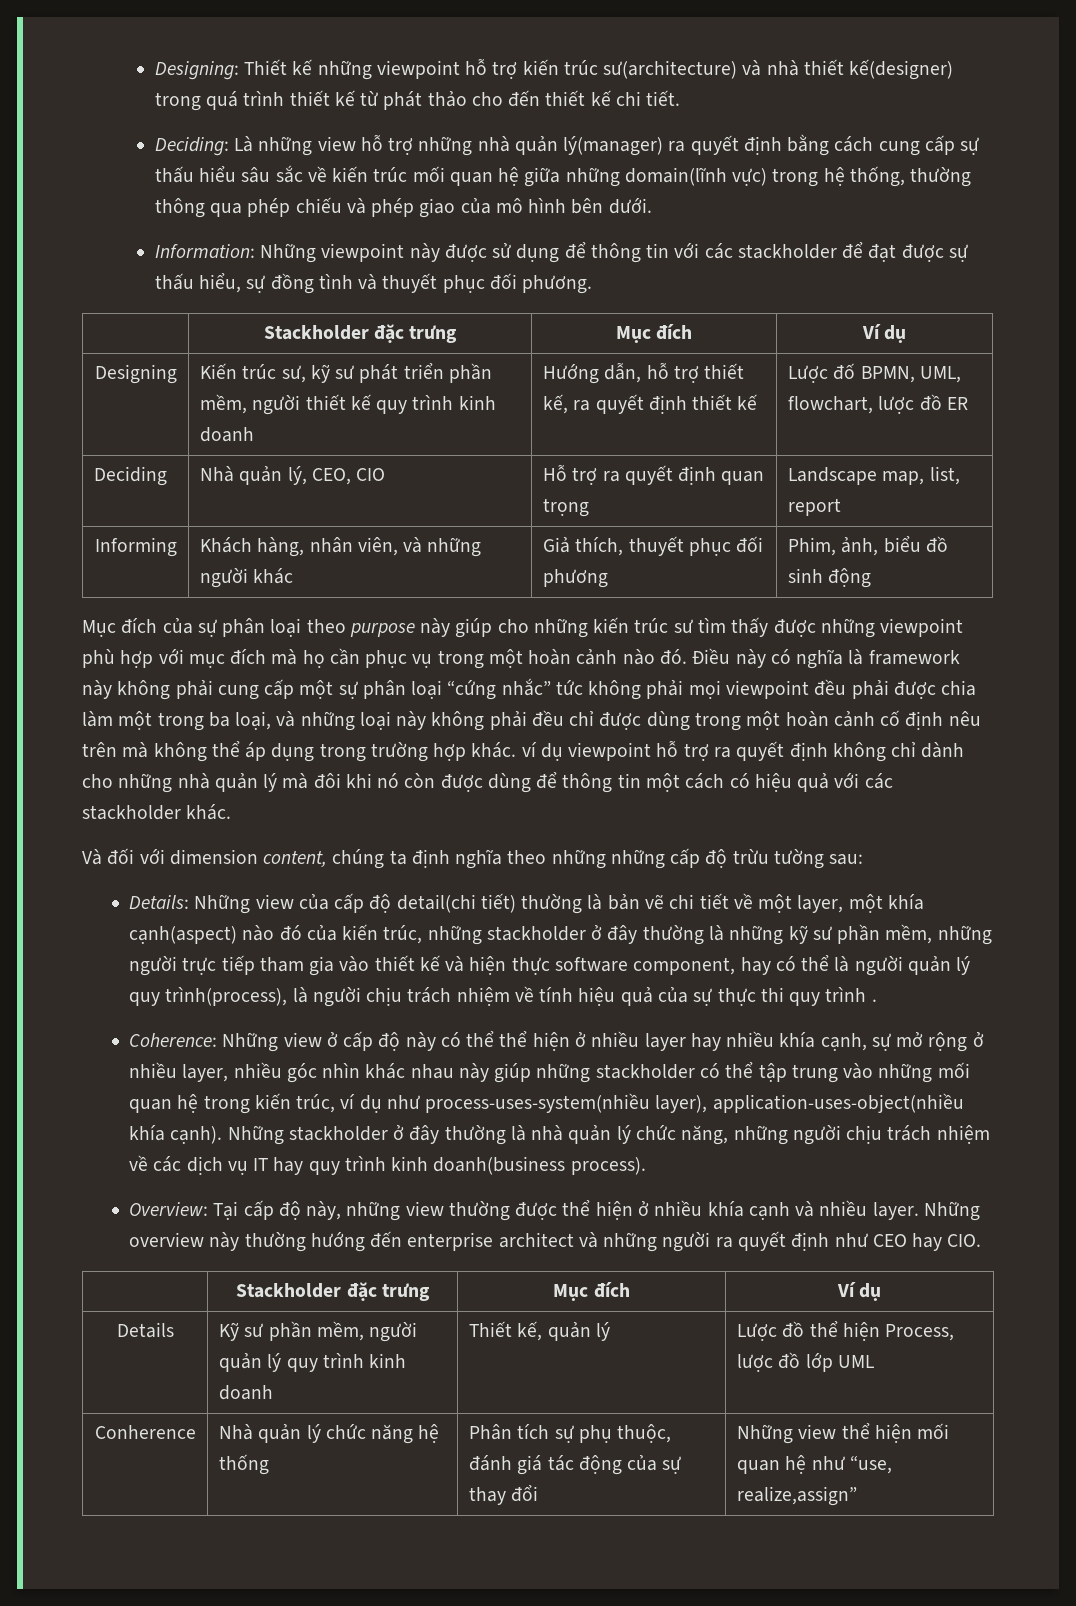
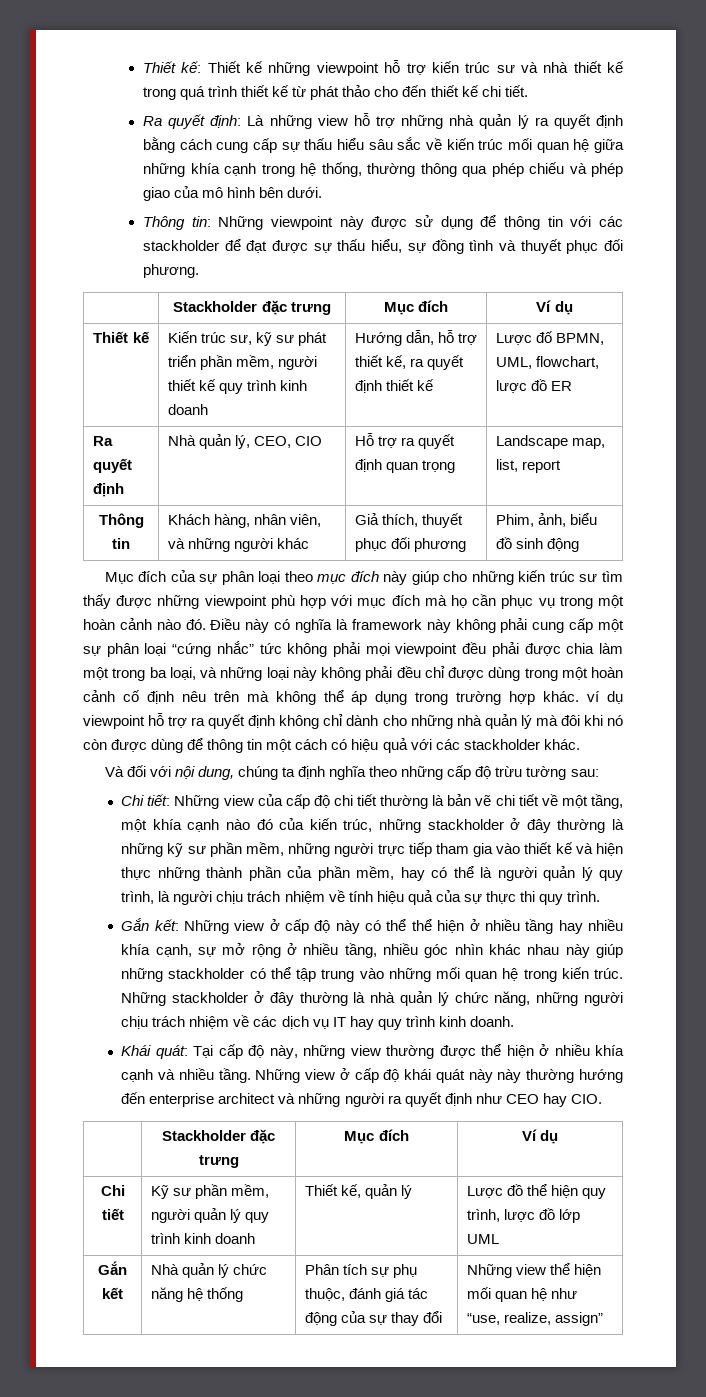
- Designing: Thiết kế những viewpoint hỗ trợ kiến trúc sư(architecture) và nhà thiết kế(designer) trong quá trình thiết kế từ phát thảo cho đến thiết kế chi tiết.
+ Thiết kế: Thiết kế những viewpoint hỗ trợ kiến trúc sư và nhà thiết kế trong quá trình thiết kế từ phát thảo cho đến thiết kế chi tiết.
- Deciding: Là những view hỗ trợ những nhà quản lý(manager) ra quyết định bằng cách cung cấp sự thấu hiểu sâu sắc về kiến trúc mối quan hệ giữa những domain(lĩnh vực) trong hệ thống, thường thông qua phép chiếu và phép giao của mô hình bên dưới.
+ Ra quyết định: Là những view hỗ trợ những nhà quản lý ra quyết định bằng cách cung cấp sự thấu hiểu sâu sắc về kiến trúc mối quan hệ giữa những khía cạnh trong hệ thống, thường thông qua phép chiếu và phép giao của mô hình bên dưới.
- Information: Những viewpoint này được sử dụng để thông tin với các stackholder để đạt được sự thấu hiểu, sự đồng tình và thuyết phục đối phương.
+ Thông tin: Những viewpoint này được sử dụng để thông tin với các stackholder để đạt được sự thấu hiểu, sự đồng tình và thuyết phục đối phương.
- Designing | Kiến trúc sư, kỹ sư phát triển phần mềm, người thiết kế quy trình kinh doanh | Hướng dẫn, hỗ trợ thiết kế, ra quyết định thiết kế | Lược đố BPMN, UML, flowchart, lược đồ ER
+ Thiết kế | Kiến trúc sư, kỹ sư phát triển phần mềm, người thiết kế quy trình kinh doanh | Hướng dẫn, hỗ trợ thiết kế, ra quyết định thiết kế | Lược đố BPMN, UML, flowchart, lược đồ ER
- Deciding | Nhà quản lý, CEO, CIO | Hỗ trợ ra quyết định quan trọng | Landscape map, list, report
+ Ra quyết định | Nhà quản lý, CEO, CIO | Hỗ trợ ra quyết định quan trọng | Landscape map, list, report
- Informing | Khách hàng, nhân viên, và những người khác | Giả thích, thuyết phục đối phương | Phim, ảnh, biểu đồ sinh động
+ Thông tin | Khách hàng, nhân viên, và những người khác | Giả thích, thuyết phục đối phương | Phim, ảnh, biểu đồ sinh động
- Mục đích của sự phân loại theo purpose này giúp cho những kiến trúc sư tìm thấy được những viewpoint phù hợp với mục đích mà họ cần phục vụ trong một hoàn cảnh nào đó.
+ Mục đích của sự phân loại theo mục đích này giúp cho những kiến trúc sư tìm thấy được những viewpoint phù hợp với mục đích mà họ cần phục vụ trong một hoàn cảnh nào đó.
- Và đối với dimension content, chúng ta định nghĩa theo những những cấp độ trừu tường sau:
+ Và đối với nội dung, chúng ta định nghĩa theo những cấp độ trừu tường sau:
- Details:
+ Chi tiết:
- Những view của cấp độ detail(chi tiết) thường là bản vẽ chi tiết về một layer, một khía cạnh(aspect) nào đó của kiến trúc, những stackholder ở đây thường là những kỹ sư phần mềm, những người trực tiếp tham gia vào thiết kế và hiện thực software component, hay có thể là người quản lý quy trình(process), là người chịu trách nhiệm về tính hiệu quả của sự thực thi quy trình .
- Coherence:
+ Những view của cấp độ chi tiết thường là bản vẽ chi tiết về một tầng, một khía cạnh nào đó của kiến trúc, những stackholder ở đây thường là những kỹ sư phần mềm, những người trực tiếp tham gia vào thiết kế và hiện thực những thành phần của phần mềm, hay có thể là người quản lý quy trình, là người chịu trách nhiệm về tính hiệu quả của sự thực thi quy trình.
+ Gắn kết:
- Những view ở cấp độ này có thể thể hiện ở nhiều layer hay nhiều khía cạnh, sự mở rộng ở nhiều layer, nhiều góc nhìn khác nhau này giúp những stackholder có thể tập trung vào những mối quan hệ trong kiến trúc, ví dụ như process-uses-system(nhiều layer), application-uses-object(nhiều khía cạnh).
+ Những view ở cấp độ này có thể thể hiện ở nhiều tầng hay nhiều khía cạnh, sự mở rộng ở nhiều tầng, nhiều góc nhìn khác nhau này giúp những stackholder có thể tập trung vào những mối quan hệ trong kiến trúc.
- Những stackholder ở đây thường là nhà quản lý chức năng, những người chịu trách nhiệm về các dịch vụ IT hay quy trình kinh doanh(business process).
- Overview: Tại cấp độ này, những view thường được thể hiện ở nhiều khía cạnh và nhiều layer. Những overview này thường hướng đến enterprise architect và những người ra quyết định như CEO hay CIO.
+ Những stackholder ở đây thường là nhà quản lý chức năng, những người chịu trách nhiệm về các dịch vụ IT hay quy trình kinh doanh.
+ Khái quát: Tại cấp độ này, những view thường được thể hiện ở nhiều khía cạnh và nhiều tầng. Những view ở cấp độ khái quát này này thường hướng đến enterprise architect và những người ra quyết định như CEO hay CIO.
- Details | Kỹ sư phần mềm, người quản lý quy trình kinh doanh | Thiết kế, quản lý | Lược đồ thể hiện Process, lược đồ lớp UML
+ Chi tiết | Kỹ sư phần mềm, người quản lý quy trình kinh doanh | Thiết kế, quản lý | Lược đồ thể hiện quy trình, lược đồ lớp UML
- Conherence | Nhà quản lý chức năng hệ thống | Phân tích sự phụ thuộc, đánh giá tác động của sự thay đổi | Những view thể hiện mối quan hệ như “use, realize,assign”
+ Gắn kết | Nhà quản lý chức năng hệ thống | Phân tích sự phụ thuộc, đánh giá tác động của sự thay đổi | Những view thể hiện mối quan hệ như “use, realize, assign”

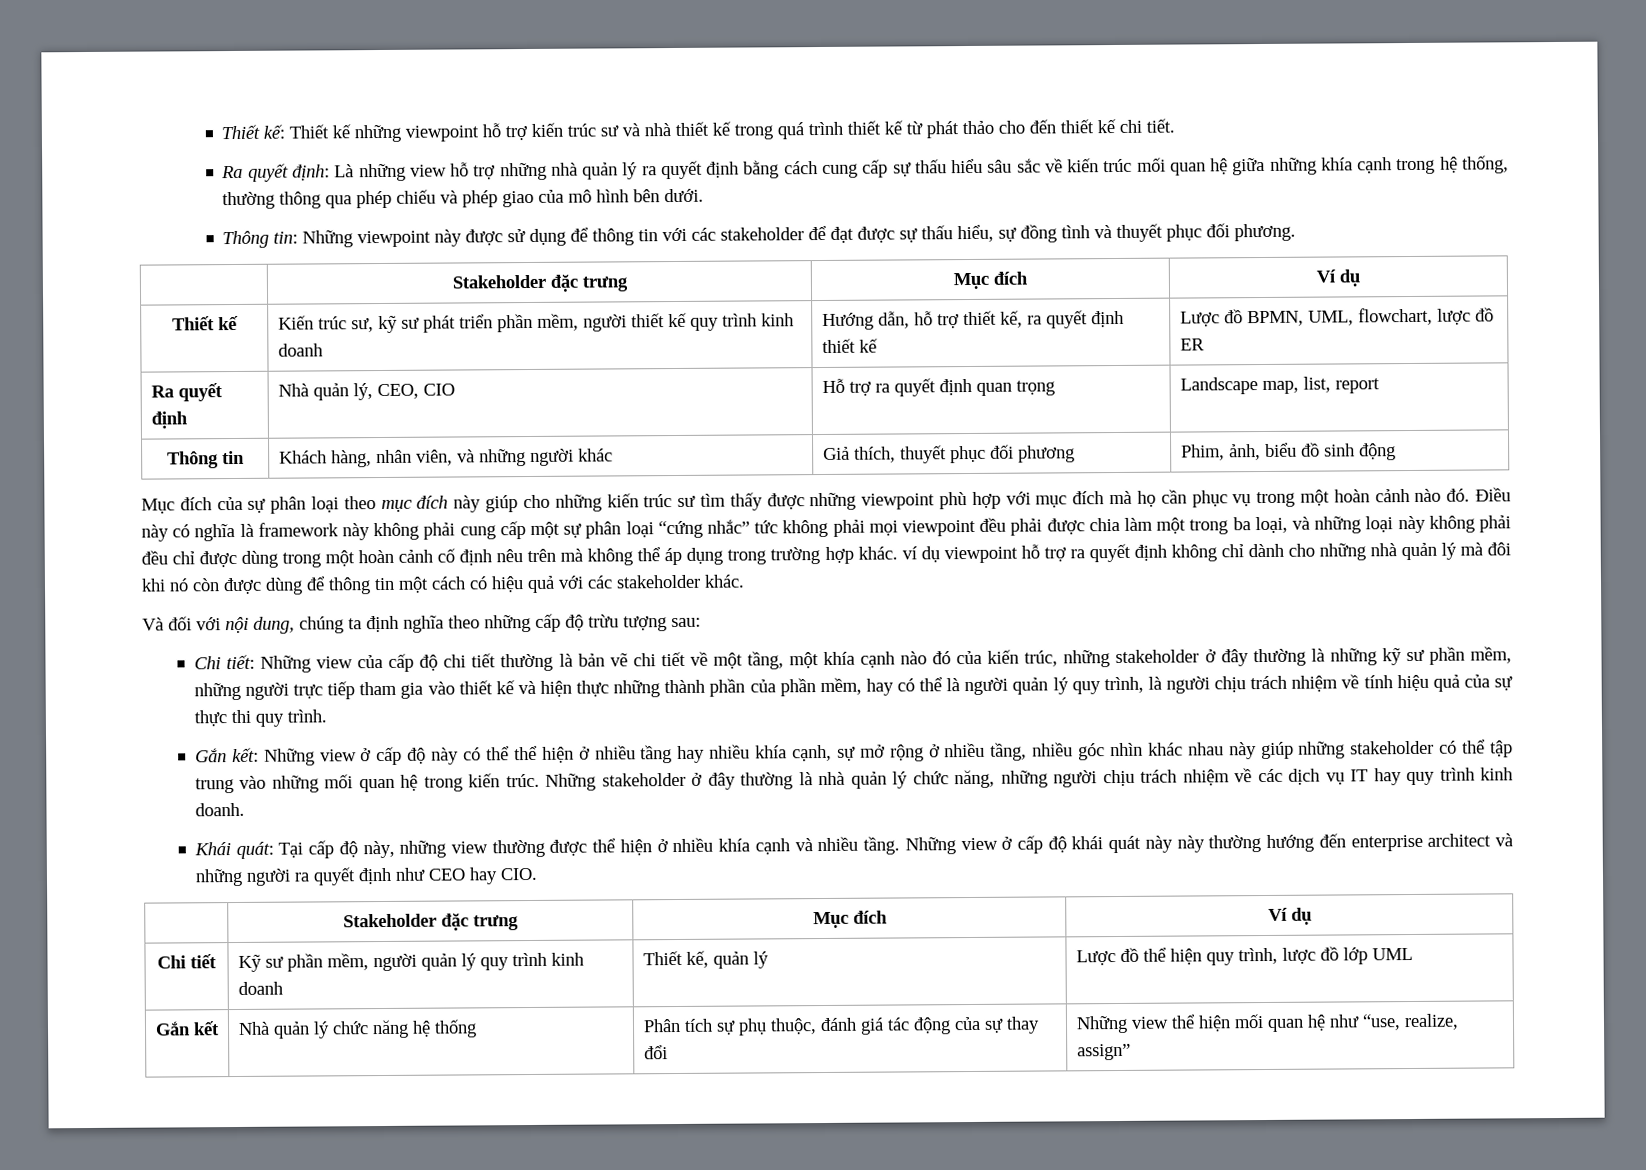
- Thông tin: Những viewpoint này được sử dụng để thông tin với các stackholder để đạt được sự thấu hiểu, sự đồng tình và thuyết phục đối phương.
- | Stackholder đặc trưng | Mục đích | Ví dụ
+ Thông tin: Những viewpoint này được sử dụng để thông tin với các stakeholder để đạt được sự thấu hiểu, sự đồng tình và thuyết phục đối phương.
+ | Stakeholder đặc trưng | Mục đích | Ví dụ
- Thiết kế | Kiến trúc sư, kỹ sư phát triển phần mềm, người thiết kế quy trình kinh doanh | Hướng dẫn, hỗ trợ thiết kế, ra quyết định thiết kế | Lược đố BPMN, UML, flowchart, lược đồ ER
+ Thiết kế | Kiến trúc sư, kỹ sư phát triển phần mềm, người thiết kế quy trình kinh doanh | Hướng dẫn, hỗ trợ thiết kế, ra quyết định thiết kế | Lược đồ BPMN, UML, flowchart, lược đồ ER
- Điều này có nghĩa là framework này không phải cung cấp một sự phân loại “cứng nhắc” tức không phải mọi viewpoint đều phải được chia làm một trong ba loại, và những loại này không phải đều chỉ được dùng trong một hoàn cảnh cố định nêu trên mà không thể áp dụng trong trường hợp khác. ví dụ viewpoint hỗ trợ ra quyết định không chỉ dành cho những nhà quản lý mà đôi khi nó còn được dùng để thông tin một cách có hiệu quả với các stackholder khác.
+ Điều này có nghĩa là framework này không phải cung cấp một sự phân loại “cứng nhắc” tức không phải mọi viewpoint đều phải được chia làm một trong ba loại, và những loại này không phải đều chỉ được dùng trong một hoàn cảnh cố định nêu trên mà không thể áp dụng trong trường hợp khác. ví dụ viewpoint hỗ trợ ra quyết định không chỉ dành cho những nhà quản lý mà đôi khi nó còn được dùng để thông tin một cách có hiệu quả với các stakeholder khác.
- Và đối với nội dung, chúng ta định nghĩa theo những cấp độ trừu tường sau:
+ Và đối với nội dung, chúng ta định nghĩa theo những cấp độ trừu tượng sau:
- Những view của cấp độ chi tiết thường là bản vẽ chi tiết về một tầng, một khía cạnh nào đó của kiến trúc, những stackholder ở đây thường là những kỹ sư phần mềm, những người trực tiếp tham gia vào thiết kế và hiện thực những thành phần của phần mềm, hay có thể là người quản lý quy trình, là người chịu trách nhiệm về tính hiệu quả của sự thực thi quy trình.
+ Những view của cấp độ chi tiết thường là bản vẽ chi tiết về một tầng, một khía cạnh nào đó của kiến trúc, những stakeholder ở đây thường là những kỹ sư phần mềm, những người trực tiếp tham gia vào thiết kế và hiện thực những thành phần của phần mềm, hay có thể là người quản lý quy trình, là người chịu trách nhiệm về tính hiệu quả của sự thực thi quy trình.
- Gắn kết: Những view ở cấp độ này có thể thể hiện ở nhiều tầng hay nhiều khía cạnh, sự mở rộng ở nhiều tầng, nhiều góc nhìn khác nhau này giúp những stackholder có thể tập trung vào những mối quan hệ trong kiến trúc.
+ Gắn kết: Những view ở cấp độ này có thể thể hiện ở nhiều tầng hay nhiều khía cạnh, sự mở rộng ở nhiều tầng, nhiều góc nhìn khác nhau này giúp những stakeholder có thể tập trung vào những mối quan hệ trong kiến trúc.
- Những stackholder ở đây thường là nhà quản lý chức năng, những người chịu trách nhiệm về các dịch vụ IT hay quy trình kinh doanh.
+ Những stakeholder ở đây thường là nhà quản lý chức năng, những người chịu trách nhiệm về các dịch vụ IT hay quy trình kinh doanh.
  Những view ở cấp độ khái quát này này thường hướng đến enterprise architect và những người ra quyết định như CEO hay CIO.
- | Stackholder đặc trưng | Mục đích | Ví dụ
+ | Stakeholder đặc trưng | Mục đích | Ví dụ

